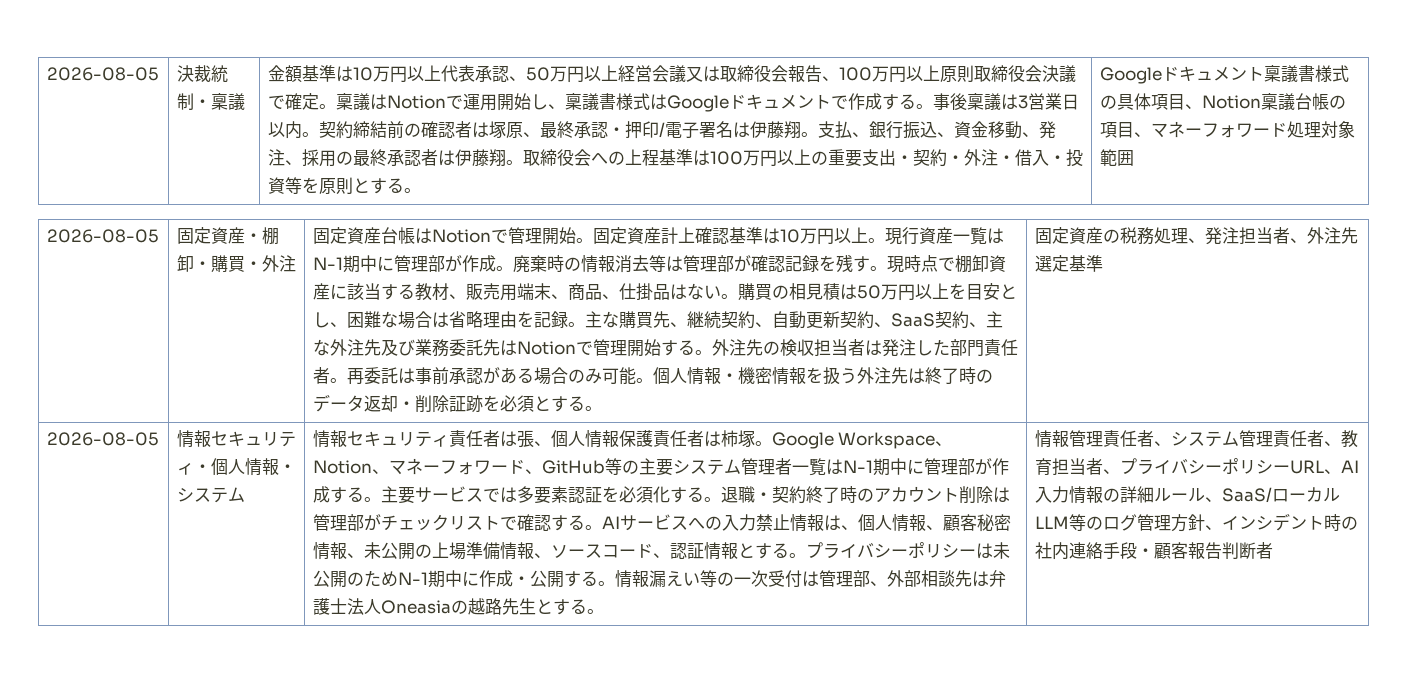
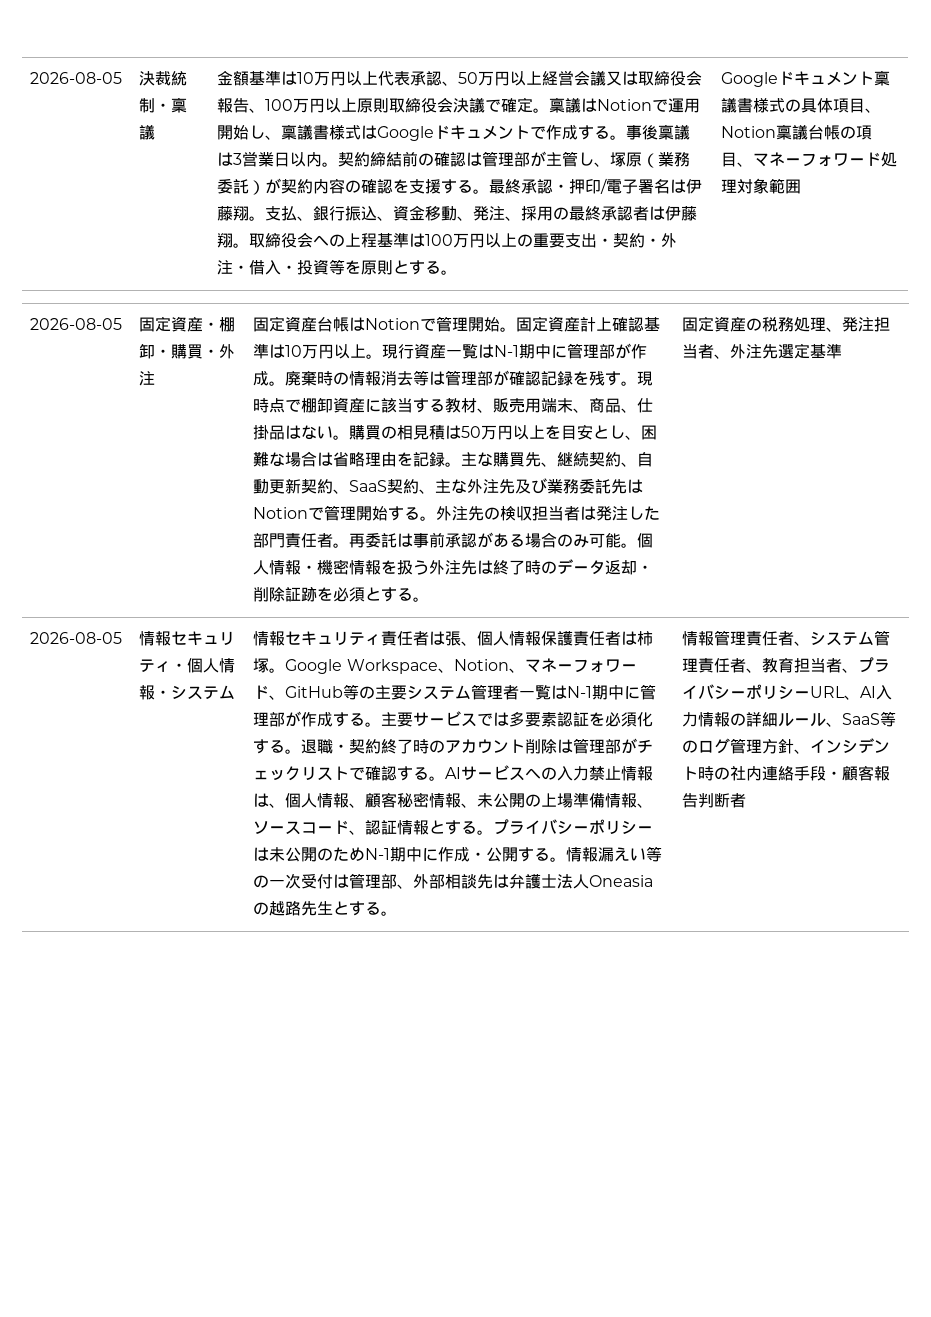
- 契約締結前の確認者は塚原、最終承認・押印/電子署名は伊藤翔。
+ 契約締結前の確認は管理部が主管し、塚原（業務委託）が契約内容の確認を支援する。最終承認・押印/電子署名は伊藤翔。
- 情報管理責任者、システム管理責任者、教育担当者、プライバシーポリシーURL、AI入力情報の詳細ルール、SaaS/ローカルLLM等のログ管理方針、インシデント時の社内連絡手段・顧客報告判断者
+ 情報管理責任者、システム管理責任者、教育担当者、プライバシーポリシーURL、AI入力情報の詳細ルール、SaaS等のログ管理方針、インシデント時の社内連絡手段・顧客報告判断者

